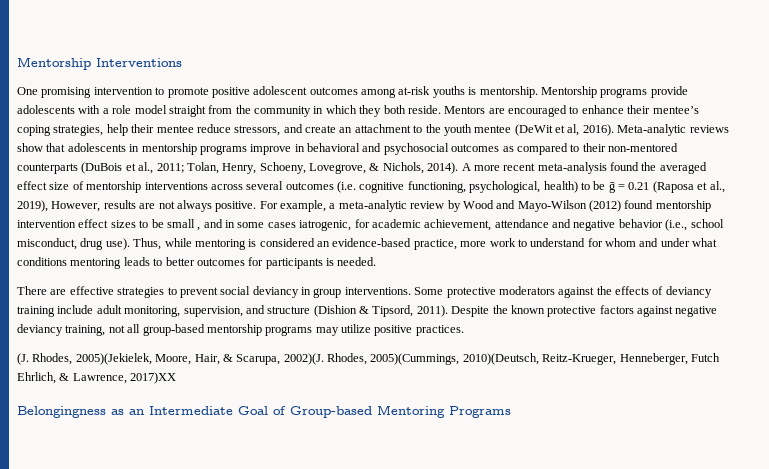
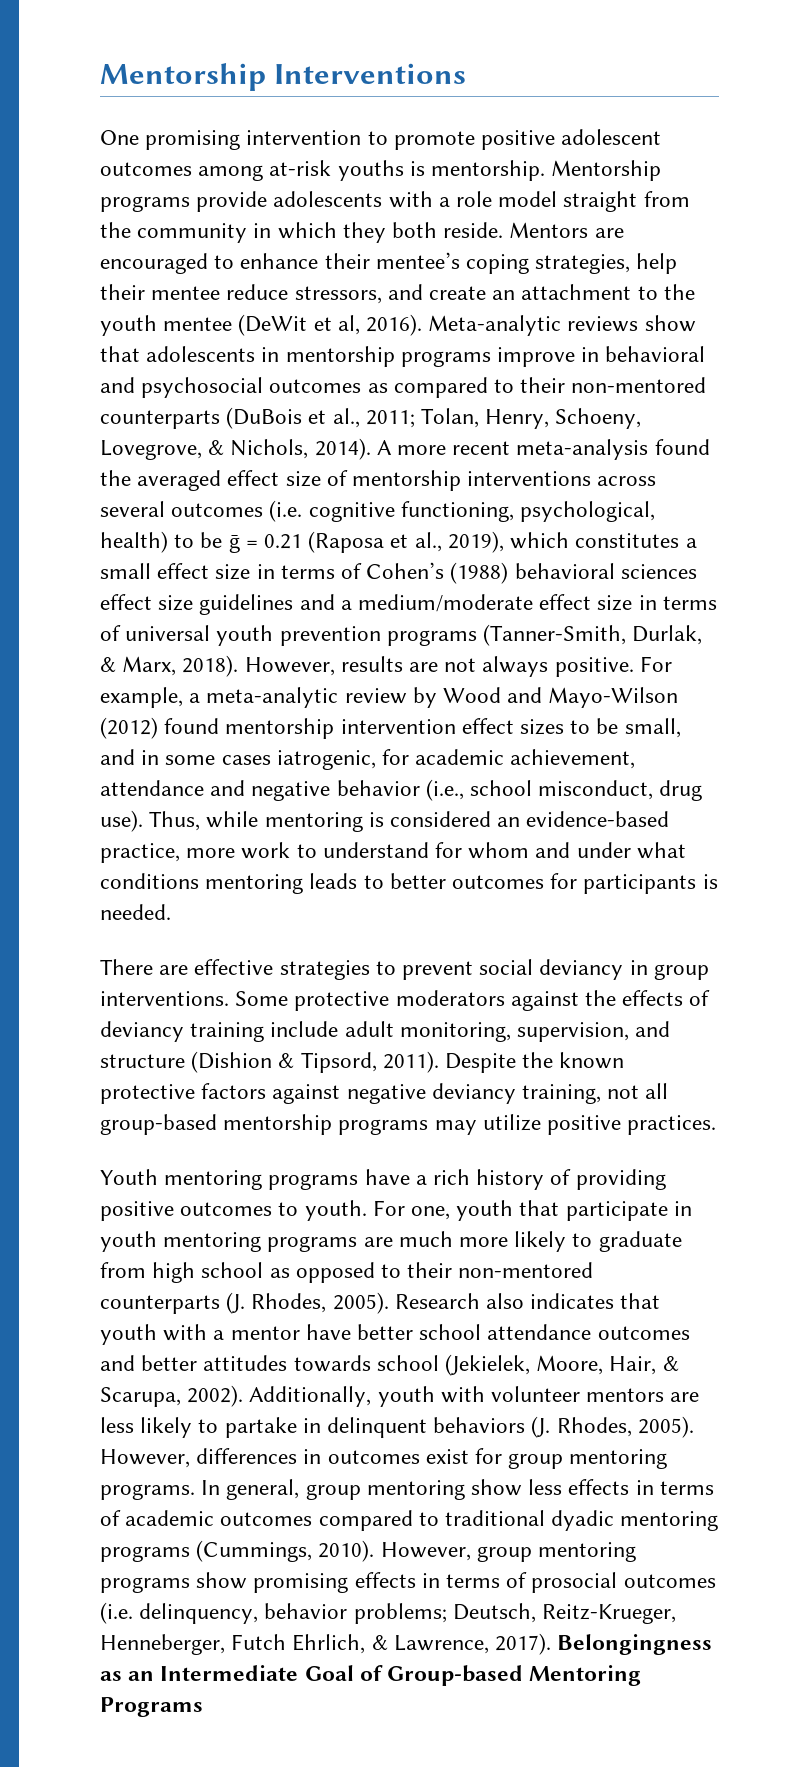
- A more recent meta-analysis found the averaged effect size of mentorship interventions across several outcomes (i.e. cognitive functioning, psychological, health) to be ḡ = 0.21 (Raposa et al., 2019), However, results are not always positive.
+ A more recent meta-analysis found the averaged effect size of mentorship interventions across several outcomes (i.e. cognitive functioning, psychological, health) to be ḡ = 0.21 (Raposa et al., 2019), which constitutes a small effect size in terms of Cohen’s (1988) behavioral sciences effect size guidelines and a medium/moderate effect size in terms of universal youth prevention programs (Tanner-Smith, Durlak, & Marx, 2018). However, results are not always positive.
- For example, a meta-analytic review by Wood and Mayo-Wilson (2012) found mentorship intervention effect sizes to be small , and in some cases iatrogenic, for academic achievement, attendance and negative behavior (i.e., school misconduct, drug use).
+ For example, a meta-analytic review by Wood and Mayo-Wilson (2012) found mentorship intervention effect sizes to be small, and in some cases iatrogenic, for academic achievement, attendance and negative behavior (i.e., school misconduct, drug use).
- (J. Rhodes, 2005)(Jekielek, Moore, Hair, & Scarupa, 2002)(J. Rhodes, 2005)(Cummings, 2010)(Deutsch, Reitz-Krueger, Henneberger, Futch Ehrlich, & Lawrence, 2017)XX
- Belongingness as an Intermediate Goal of Group-based Mentoring Programs
+ Youth mentoring programs have a rich history of providing positive outcomes to youth. For one, youth that participate in youth mentoring programs are much more likely to graduate from high school as opposed to their non-mentored counterparts (J. Rhodes, 2005). Research also indicates that youth with a mentor have better school attendance outcomes and better attitudes towards school (Jekielek, Moore, Hair, & Scarupa, 2002). Additionally, youth with volunteer mentors are less likely to partake in delinquent behaviors (J. Rhodes, 2005). However, differences in outcomes exist for group mentoring programs. In general, group mentoring show less effects in terms of academic outcomes compared to traditional dyadic mentoring programs (Cummings, 2010). However, group mentoring programs show promising effects in terms of prosocial outcomes (i.e. delinquency, behavior problems; Deutsch, Reitz-Krueger, Henneberger, Futch Ehrlich, & Lawrence, 2017). Belongingness as an Intermediate Goal of Group-based Mentoring Programs

